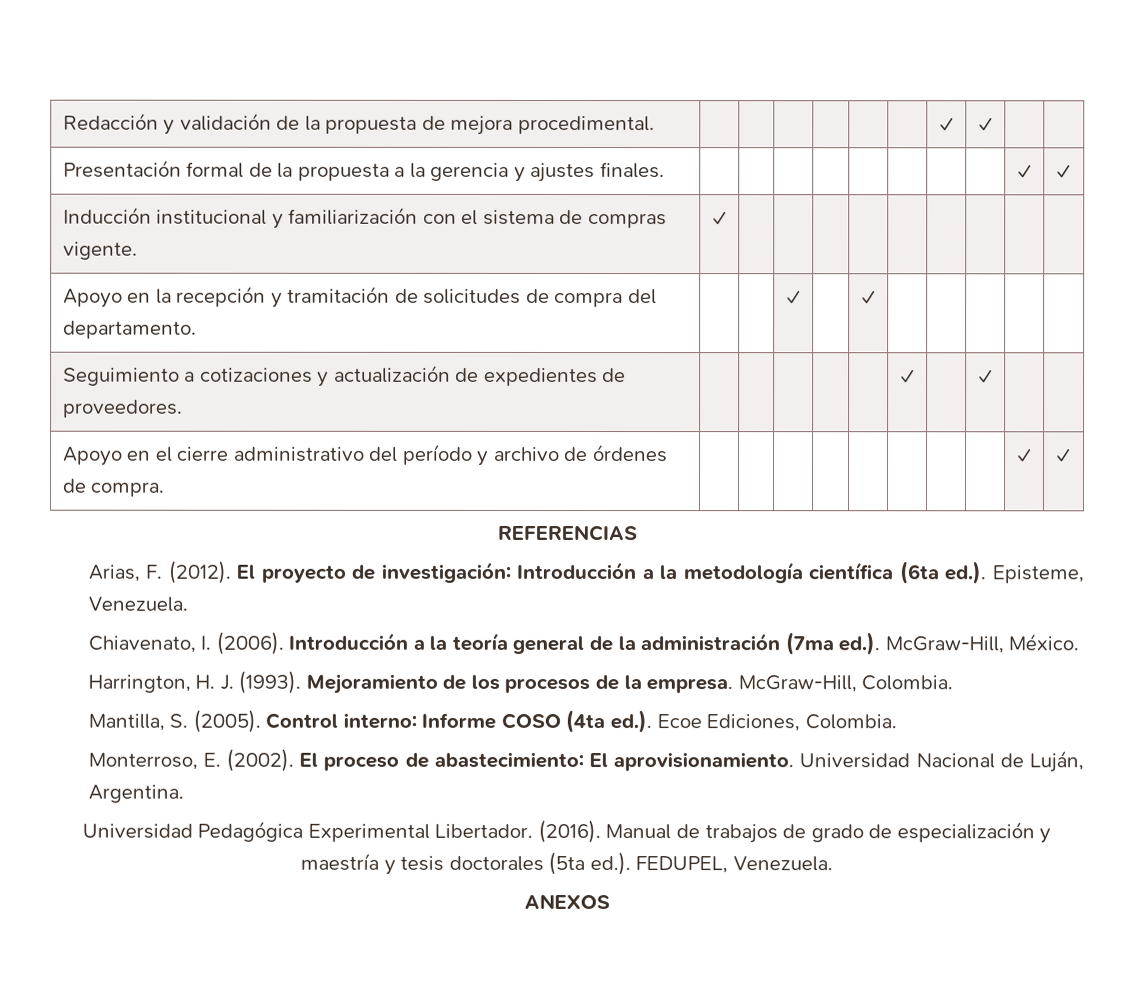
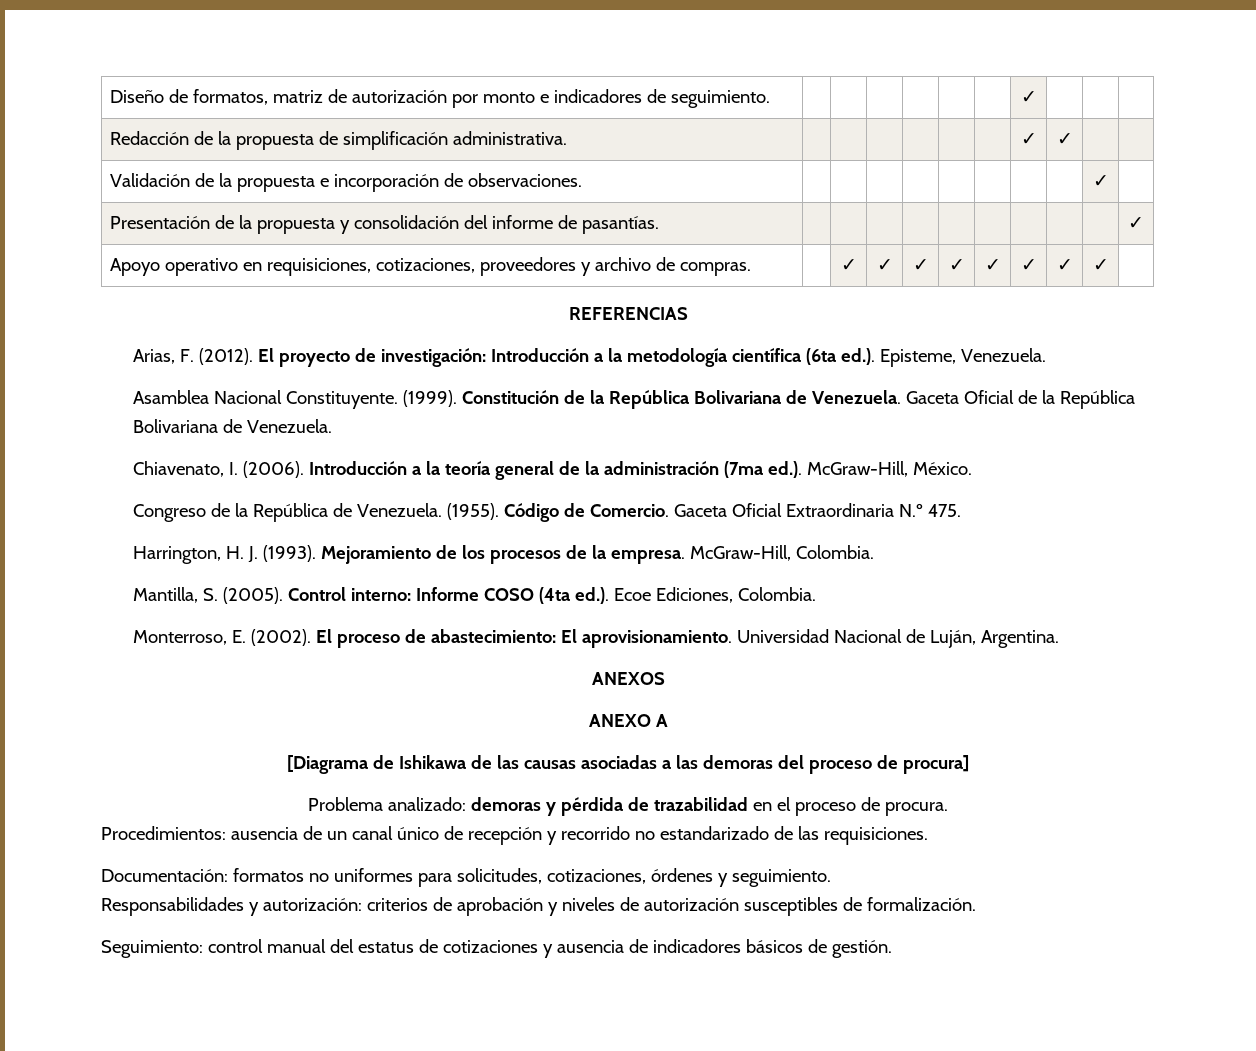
- Redacción y validación de la propuesta de mejora procedimental. | | | | | | | ✓ | ✓ | |
+ Diseño de formatos, matriz de autorización por monto e indicadores de seguimiento. | | | | | | | ✓ | | |
+ Redacción de la propuesta de simplificación administrativa. | | | | | | | ✓ | ✓ | |
- Presentación formal de la propuesta a la gerencia y ajustes finales. | | | | | | | | | ✓ | ✓
- Inducción institucional y familiarización con el sistema de compras vigente. | ✓ | | | | | | | | |
- Apoyo en la recepción y tramitación de solicitudes de compra del departamento. | | | ✓ | | ✓ | | | | |
- Seguimiento a cotizaciones y actualización de expedientes de proveedores. | | | | | | ✓ | | ✓ | |
- Apoyo en el cierre administrativo del período y archivo de órdenes de compra. | | | | | | | | | ✓ | ✓
+ Validación de la propuesta e incorporación de observaciones. | | | | | | | | | ✓ |
+ Presentación de la propuesta y consolidación del informe de pasantías. | | | | | | | | | | ✓
+ Apoyo operativo en requisiciones, cotizaciones, proveedores y archivo de compras. | | ✓ | ✓ | ✓ | ✓ | ✓ | ✓ | ✓ | ✓ |
+ Asamblea Nacional Constituyente. (1999). Constitución de la República Bolivariana de Venezuela. Gaceta Oficial de la República Bolivariana de Venezuela.
+ Congreso de la República de Venezuela. (1955). Código de Comercio. Gaceta Oficial Extraordinaria N.º 475.
- Universidad Pedagógica Experimental Libertador. (2016). Manual de trabajos de grado de especialización y maestría y tesis doctorales (5ta ed.). FEDUPEL, Venezuela.
  ANEXOS
+ ANEXO A
+ [Diagrama de Ishikawa de las causas asociadas a las demoras del proceso de procura]
+ Problema analizado: demoras y pérdida de trazabilidad en el proceso de procura.
+ Procedimientos: ausencia de un canal único de recepción y recorrido no estandarizado de las requisiciones.
+ Documentación: formatos no uniformes para solicitudes, cotizaciones, órdenes y seguimiento.
+ Responsabilidades y autorización: criterios de aprobación y niveles de autorización susceptibles de formalización.
+ Seguimiento: control manual del estatus de cotizaciones y ausencia de indicadores básicos de gestión.

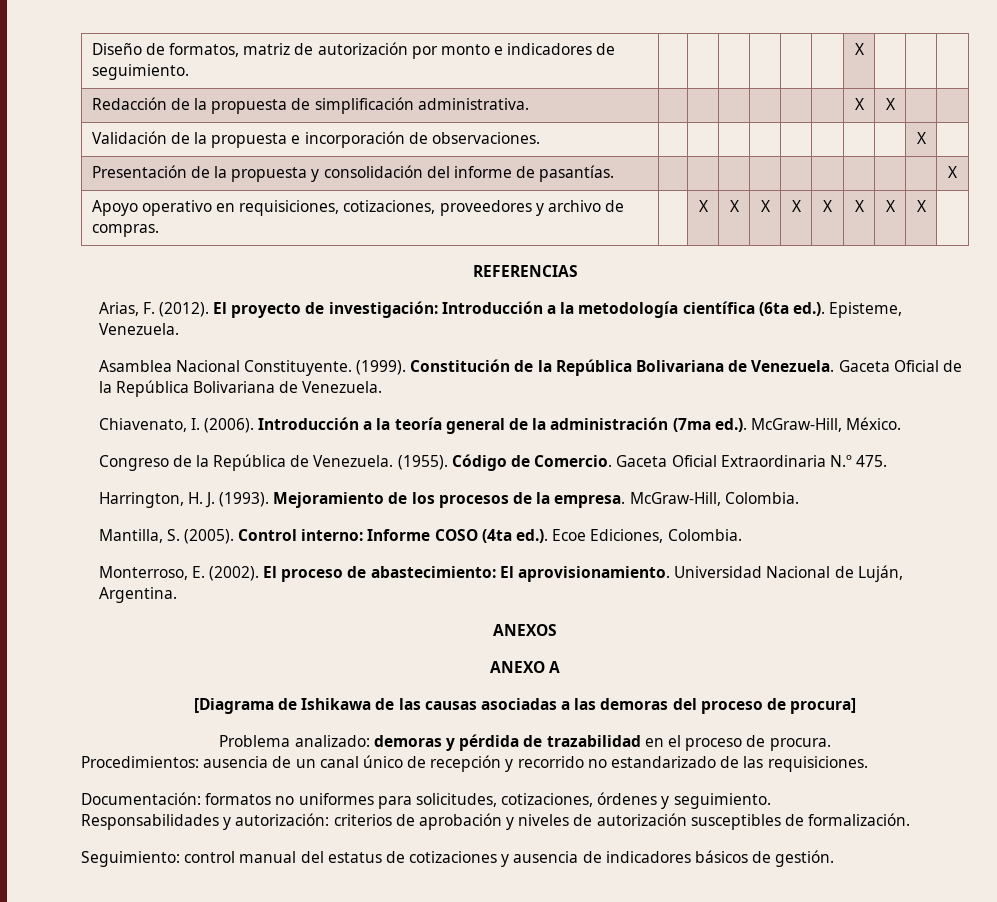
- Diseño de formatos, matriz de autorización por monto e indicadores de seguimiento. | | | | | | | ✓ | | |
+ Diseño de formatos, matriz de autorización por monto e indicadores de seguimiento. | | | | | | | X | | |
- Redacción de la propuesta de simplificación administrativa. | | | | | | | ✓ | ✓ | |
+ Redacción de la propuesta de simplificación administrativa. | | | | | | | X | X | |
- Validación de la propuesta e incorporación de observaciones. | | | | | | | | | ✓ |
+ Validación de la propuesta e incorporación de observaciones. | | | | | | | | | X |
- Presentación de la propuesta y consolidación del informe de pasantías. | | | | | | | | | | ✓
+ Presentación de la propuesta y consolidación del informe de pasantías. | | | | | | | | | | X
- Apoyo operativo en requisiciones, cotizaciones, proveedores y archivo de compras. | | ✓ | ✓ | ✓ | ✓ | ✓ | ✓ | ✓ | ✓ |
+ Apoyo operativo en requisiciones, cotizaciones, proveedores y archivo de compras. | | X | X | X | X | X | X | X | X |

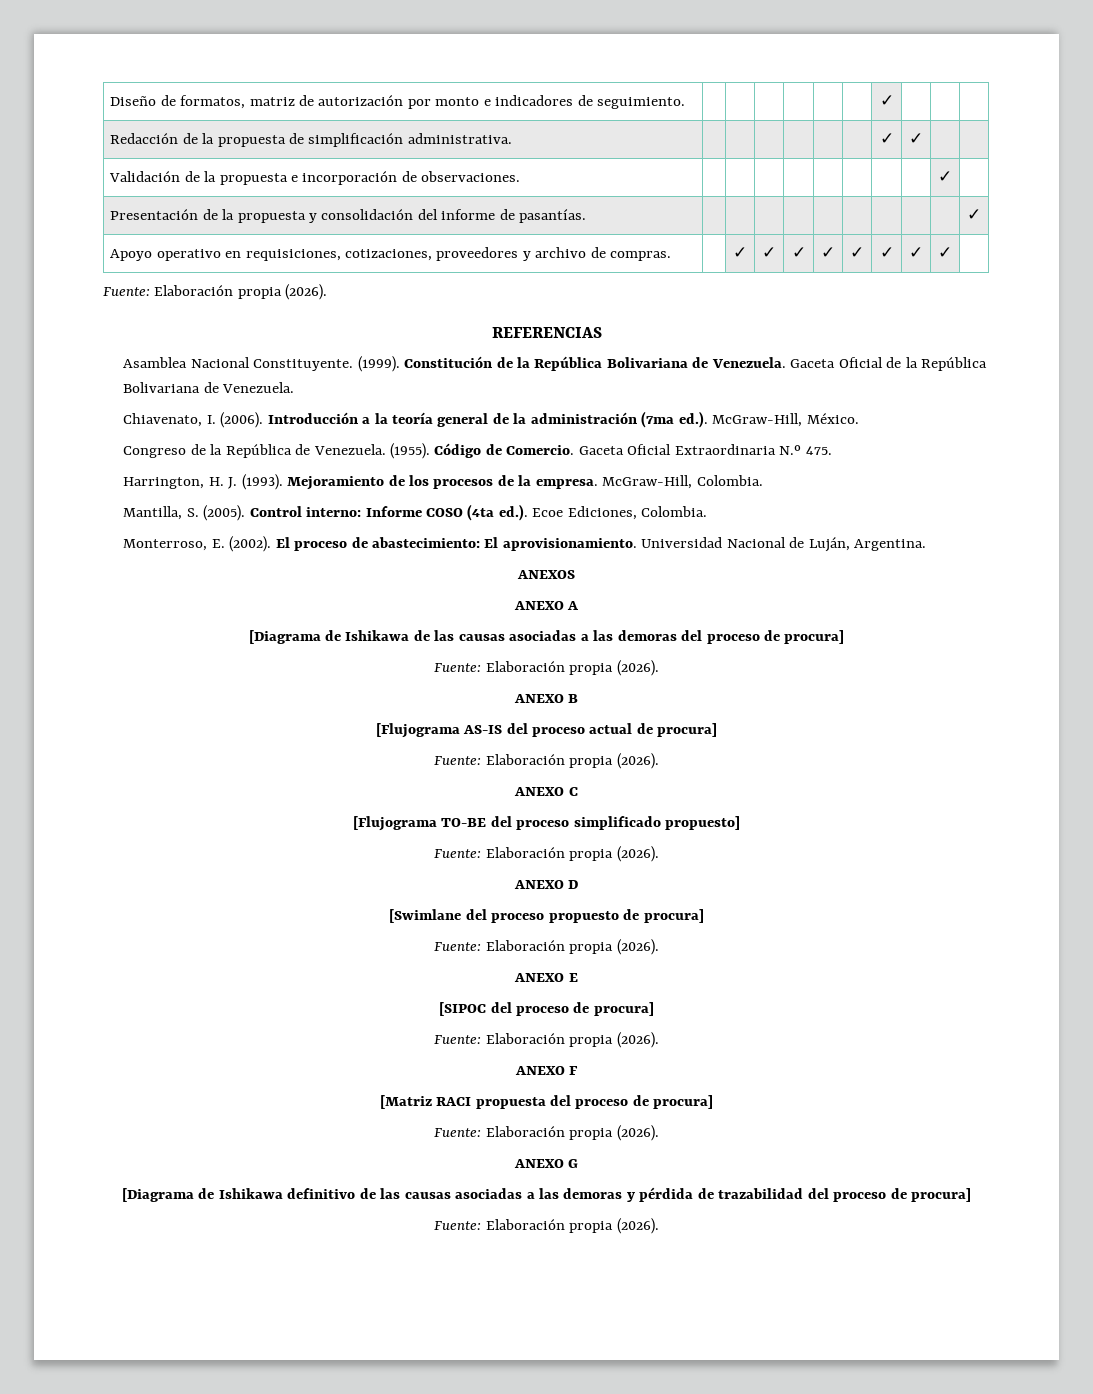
- Diseño de formatos, matriz de autorización por monto e indicadores de seguimiento. | | | | | | | X | | |
+ Diseño de formatos, matriz de autorización por monto e indicadores de seguimiento. | | | | | | | ✓ | | |
- Redacción de la propuesta de simplificación administrativa. | | | | | | | X | X | |
+ Redacción de la propuesta de simplificación administrativa. | | | | | | | ✓ | ✓ | |
- Validación de la propuesta e incorporación de observaciones. | | | | | | | | | X |
+ Validación de la propuesta e incorporación de observaciones. | | | | | | | | | ✓ |
- Presentación de la propuesta y consolidación del informe de pasantías. | | | | | | | | | | X
+ Presentación de la propuesta y consolidación del informe de pasantías. | | | | | | | | | | ✓
- Apoyo operativo en requisiciones, cotizaciones, proveedores y archivo de compras. | | X | X | X | X | X | X | X | X |
+ Apoyo operativo en requisiciones, cotizaciones, proveedores y archivo de compras. | | ✓ | ✓ | ✓ | ✓ | ✓ | ✓ | ✓ | ✓ |
+ Fuente: Elaboración propia (2026).
  REFERENCIAS
- Arias, F. (2012). El proyecto de investigación: Introducción a la metodología científica (6ta ed.). Episteme, Venezuela.
  [Diagrama de Ishikawa de las causas asociadas a las demoras del proceso de procura]
- Problema analizado: demoras y pérdida de trazabilidad en el proceso de procura.
- Procedimientos: ausencia de un canal único de recepción y recorrido no estandarizado de las requisiciones.
- Documentación: formatos no uniformes para solicitudes, cotizaciones, órdenes y seguimiento.
- Responsabilidades y autorización: criterios de aprobación y niveles de autorización susceptibles de formalización.
- Seguimiento: control manual del estatus de cotizaciones y ausencia de indicadores básicos de gestión.
+ Fuente: Elaboración propia (2026).
+ ANEXO B
+ [Flujograma AS-IS del proceso actual de procura]
+ Fuente: Elaboración propia (2026).
+ ANEXO C
+ [Flujograma TO-BE del proceso simplificado propuesto]
+ Fuente: Elaboración propia (2026).
+ ANEXO D
+ [Swimlane del proceso propuesto de procura]
+ Fuente: Elaboración propia (2026).
+ ANEXO E
+ [SIPOC del proceso de procura]
+ Fuente: Elaboración propia (2026).
+ ANEXO F
+ [Matriz RACI propuesta del proceso de procura]
+ Fuente: Elaboración propia (2026).
+ ANEXO G
+ [Diagrama de Ishikawa definitivo de las causas asociadas a las demoras y pérdida de trazabilidad del proceso de procura]
+ Fuente: Elaboración propia (2026).

